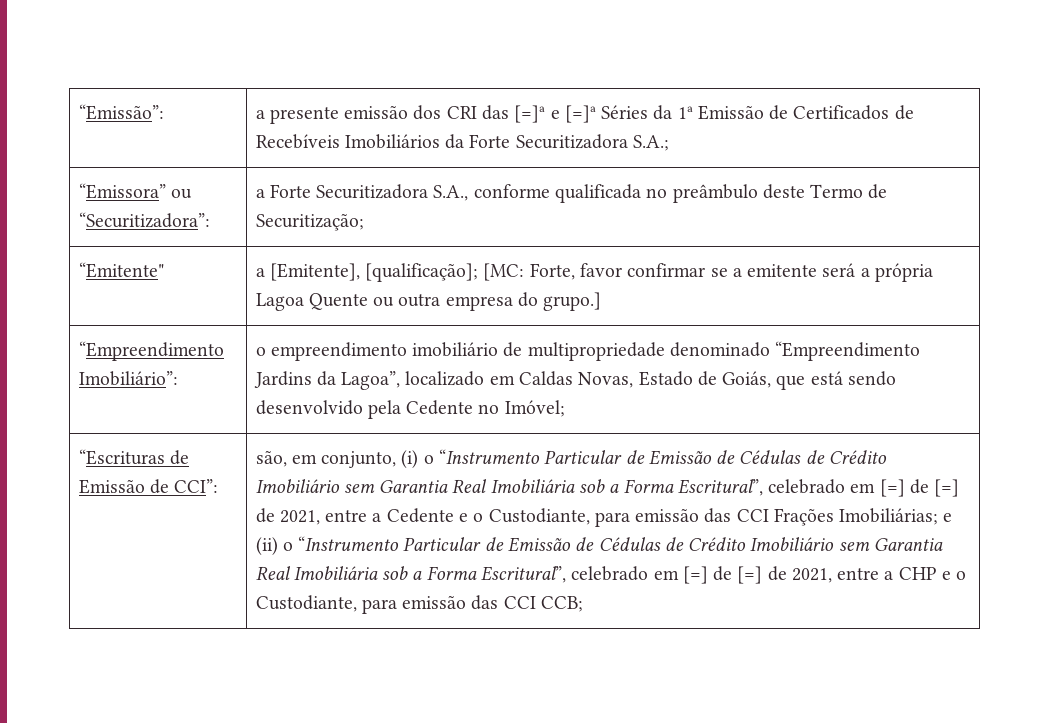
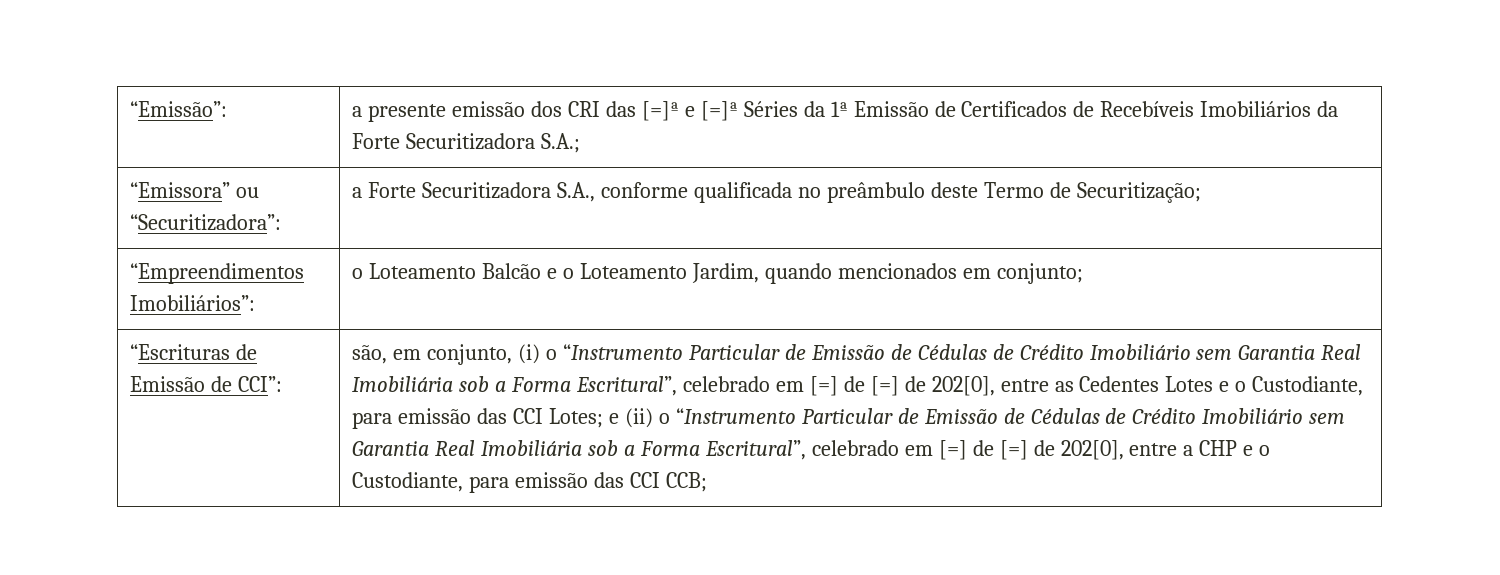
- “Emitente" | a [Emitente], [qualificação]; [MC: Forte, favor confirmar se a emitente será a própria Lagoa Quente ou outra empresa do grupo.]
- “Empreendimento Imobiliário”: | o empreendimento imobiliário de multipropriedade denominado “Empreendimento Jardins da Lagoa”, localizado em Caldas Novas, Estado de Goiás, que está sendo desenvolvido pela Cedente no Imóvel;
+ “Empreendimentos Imobiliários”: | o Loteamento Balcão e o Loteamento Jardim, quando mencionados em conjunto;
- são, em conjunto, (i) o “Instrumento Particular de Emissão de Cédulas de Crédito Imobiliário sem Garantia Real Imobiliária sob a Forma Escritural”, celebrado em [=] de [=] de 2021, entre a Cedente e o Custodiante, para emissão das CCI Frações Imobiliárias;
+ são, em conjunto, (i) o “Instrumento Particular de Emissão de Cédulas de Crédito Imobiliário sem Garantia Real Imobiliária sob a Forma Escritural”, celebrado em [=] de [=] de 202[0], entre as Cedentes Lotes e o Custodiante, para emissão das CCI Lotes;
- e (ii) o “Instrumento Particular de Emissão de Cédulas de Crédito Imobiliário sem Garantia Real Imobiliária sob a Forma Escritural”, celebrado em [=] de [=] de 2021, entre a CHP e o Custodiante, para emissão das CCI CCB;
+ e (ii) o “Instrumento Particular de Emissão de Cédulas de Crédito Imobiliário sem Garantia Real Imobiliária sob a Forma Escritural”, celebrado em [=] de [=] de 202[0], entre a CHP e o Custodiante, para emissão das CCI CCB;

